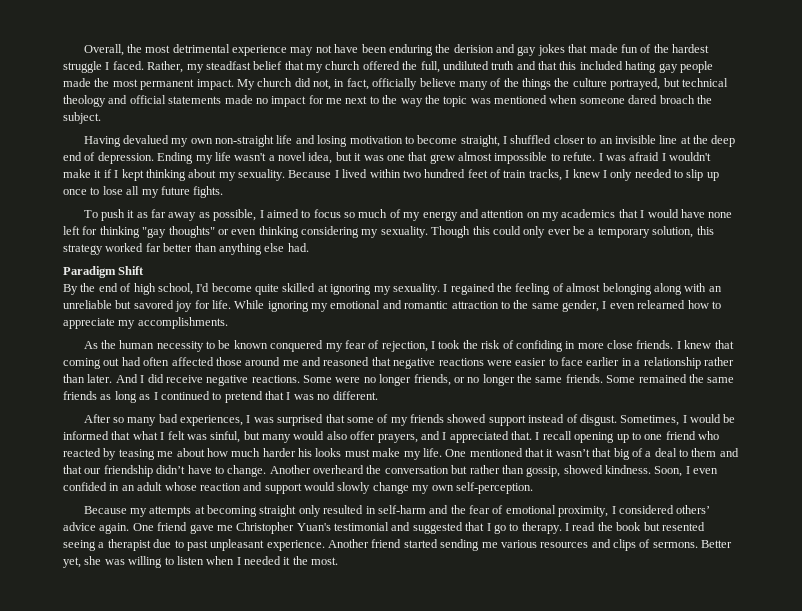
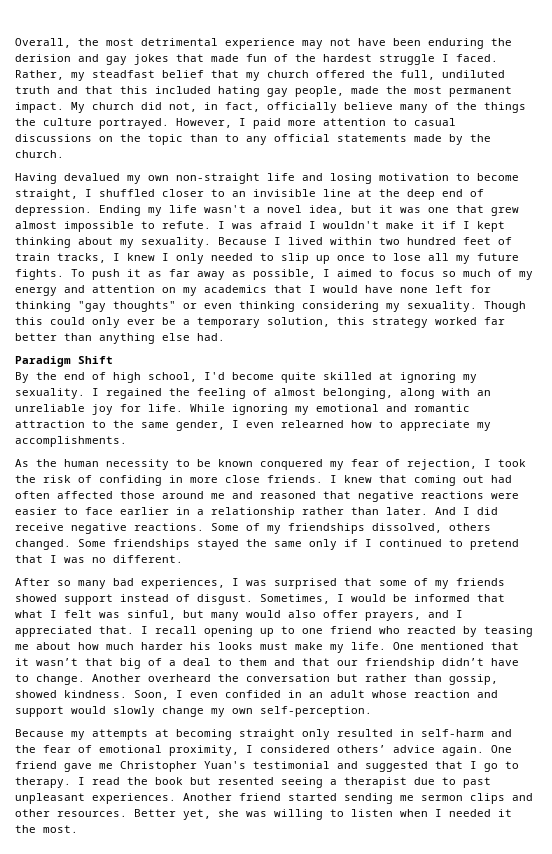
- Rather, my steadfast belief that my church offered the full, undiluted truth and that this included hating gay people made the most permanent impact.
+ Rather, my steadfast belief that my church offered the full, undiluted truth and that this included hating gay people, made the most permanent impact.
- My church did not, in fact, officially believe many of the things the culture portrayed, but technical theology and official statements made no impact for me next to the way the topic was mentioned when someone dared broach the subject.
+ My church did not, in fact, officially believe many of the things the culture portrayed. However, I paid more attention to casual discussions on the topic than to any official statements made by the church.
- Because I lived within two hundred feet of train tracks, I knew I only needed to slip up once to lose all my future fights.
- To push it as far away as possible, I aimed to focus so much of my energy and attention on my academics that I would have none left for thinking "gay thoughts" or even thinking considering my sexuality.
+ Because I lived within two hundred feet of train tracks, I knew I only needed to slip up once to lose all my future fights. To push it as far away as possible, I aimed to focus so much of my energy and attention on my academics that I would have none left for thinking "gay thoughts" or even thinking considering my sexuality.
- I regained the feeling of almost belonging along with an unreliable but savored joy for life.
+ I regained the feeling of almost belonging, along with an unreliable joy for life.
- Some were no longer friends, or no longer the same friends. Some remained the same friends as long as I continued to pretend that I was no different.
+ Some of my friendships dissolved, others changed. Some friendships stayed the same only if I continued to pretend that I was no different.
- I read the book but resented seeing a therapist due to past unpleasant experience.
+ I read the book but resented seeing a therapist due to past unpleasant experiences.
- Another friend started sending me various resources and clips of sermons.
+ Another friend started sending me sermon clips and other resources.

